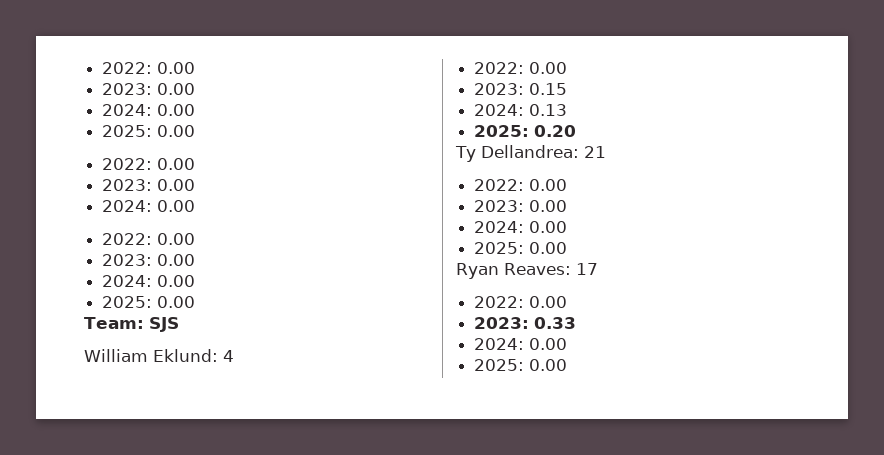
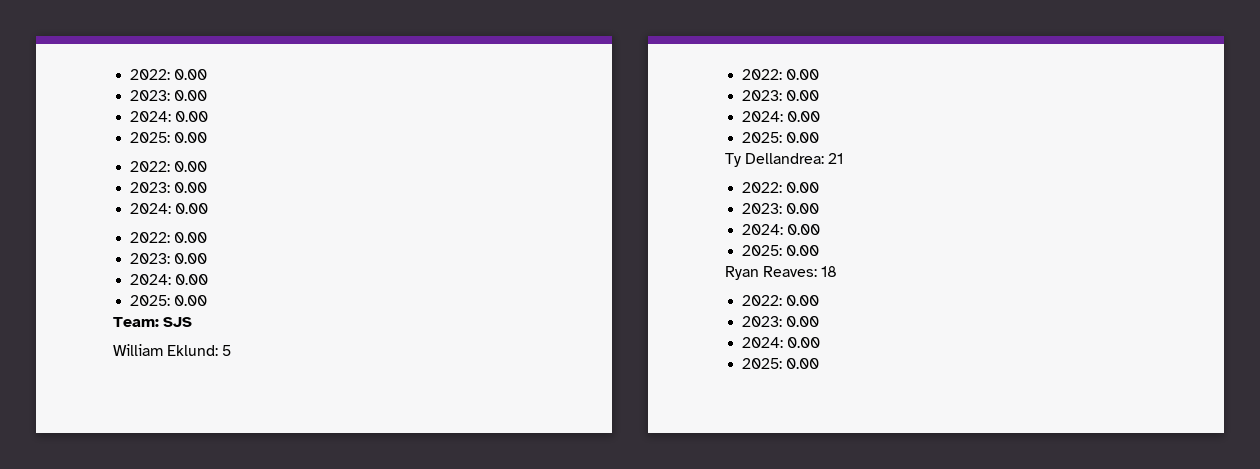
- William Eklund: 4
+ William Eklund: 5
  2022: 0.00
- 2023: 0.15
- 2024: 0.13
- 2025: 0.20
+ 2023: 0.00
+ 2024: 0.00
+ 2025: 0.00
- Ryan Reaves: 17
+ Ryan Reaves: 18
  2022: 0.00
- 2023: 0.33
+ 2023: 0.00

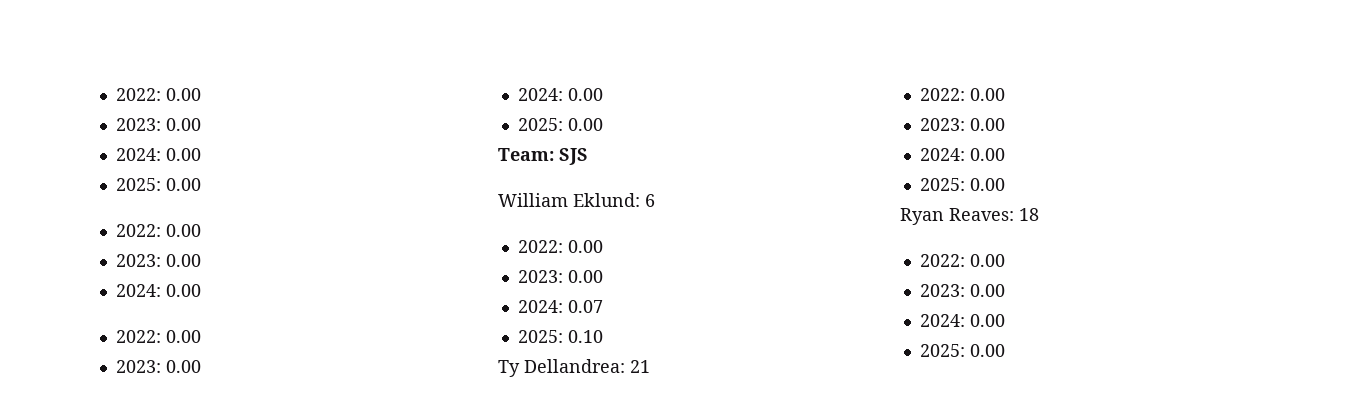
- William Eklund: 5
+ William Eklund: 6
  2022: 0.00
  2023: 0.00
- 2024: 0.00
- 2025: 0.00
+ 2024: 0.07
+ 2025: 0.10

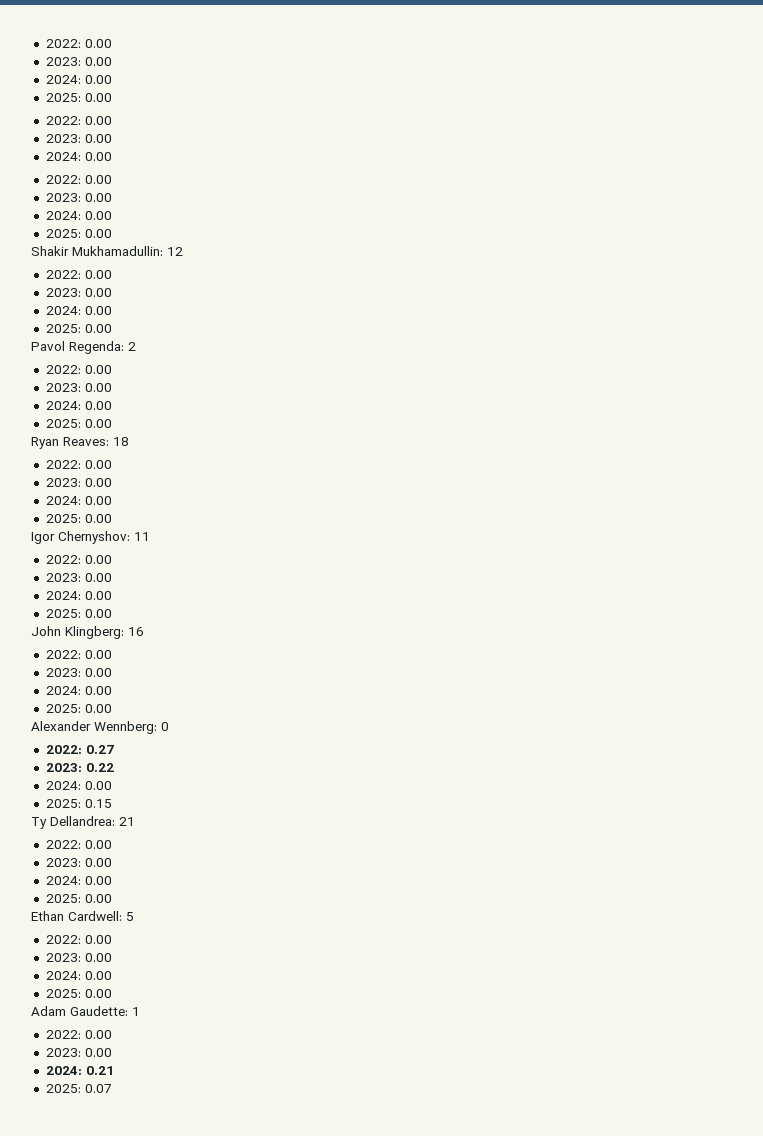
- Team: SJS
- William Eklund: 6
+ Shakir Mukhamadullin: 12
  2022: 0.00
  2023: 0.00
- 2024: 0.07
- 2025: 0.10
- Ty Dellandrea: 21
+ 2024: 0.00
+ 2025: 0.00
+ Pavol Regenda: 2
+ Igor Chernyshov: 11
+ 2022: 0.00
+ 2023: 0.00
+ 2024: 0.00
+ 2025: 0.00
+ John Klingberg: 16
+ 2022: 0.00
+ 2023: 0.00
+ 2024: 0.00
+ 2025: 0.00
+ Alexander Wennberg: 0
+ 2022: 0.27
+ 2023: 0.22
+ 2024: 0.00
+ 2025: 0.15
+ Ty Dellandrea: 21
+ 2022: 0.00
+ 2023: 0.00
+ 2024: 0.00
+ 2025: 0.00
+ Ethan Cardwell: 5
+ 2022: 0.00
+ 2023: 0.00
+ 2024: 0.00
+ 2025: 0.00
+ Adam Gaudette: 1
+ 2022: 0.00
+ 2023: 0.00
+ 2024: 0.21
+ 2025: 0.07

